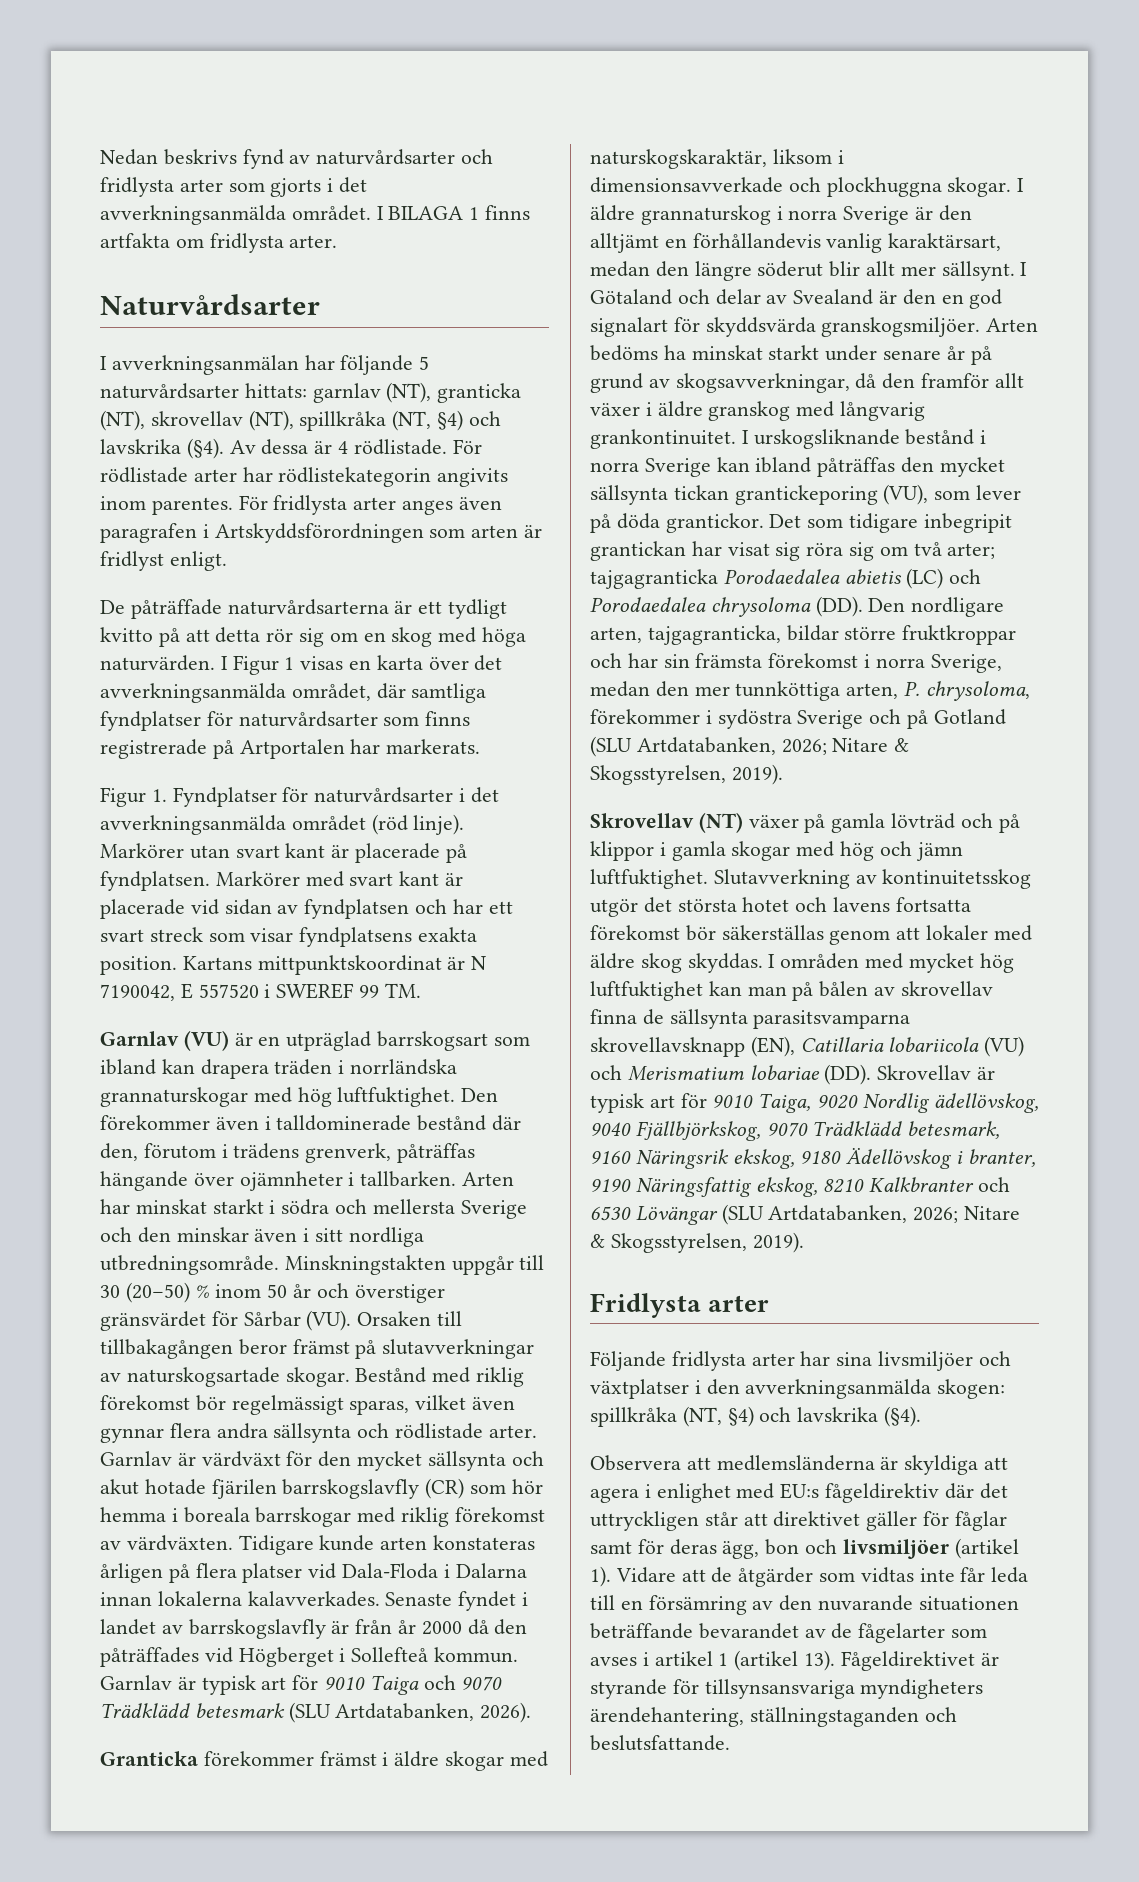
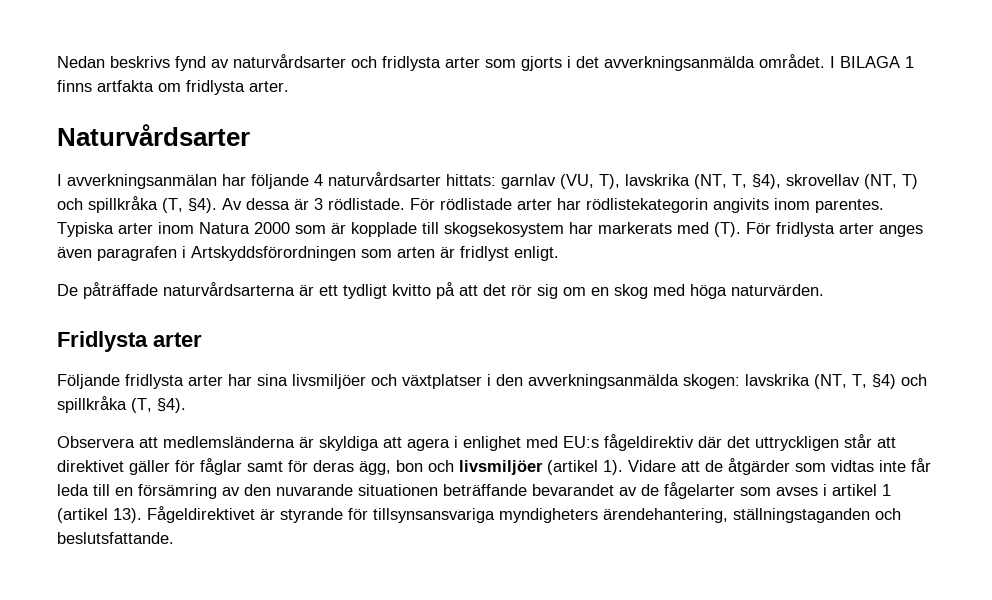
- I avverkningsanmälan har följande 5 naturvårdsarter hittats: garnlav (NT), granticka (NT), skrovellav (NT), spillkråka (NT, §4) och lavskrika (§4).
+ I avverkningsanmälan har följande 4 naturvårdsarter hittats: garnlav (VU, T), lavskrika (NT, T, §4), skrovellav (NT, T) och spillkråka (T, §4).
- Av dessa är 4 rödlistade.
+ Av dessa är 3 rödlistade.
- För fridlysta arter anges även paragrafen i Artskyddsförordningen som arten är fridlyst enligt.
+ Typiska arter inom Natura 2000 som är kopplade till skogsekosystem har markerats med (T). För fridlysta arter anges även paragrafen i Artskyddsförordningen som arten är fridlyst enligt.
- De påträffade naturvårdsarterna är ett tydligt kvitto på att detta rör sig om en skog med höga naturvärden. I Figur 1 visas en karta över det avverkningsanmälda området, där samtliga fyndplatser för naturvårdsarter som finns registrerade på Artportalen har markerats.
- Figur 1. Fyndplatser för naturvårdsarter i det avverkningsanmälda området (röd linje). Markörer utan svart kant är placerade på fyndplatsen. Markörer med svart kant är placerade vid sidan av fyndplatsen och har ett svart streck som visar fyndplatsens exakta position. Kartans mittpunktskoordinat är N 7190042, E 557520 i SWEREF 99 TM.
- Garnlav (VU) är en utpräglad barrskogsart som ibland kan drapera träden i norrländska grannaturskogar med hög luftfuktighet. Den förekommer även i talldominerade bestånd där den, förutom i trädens grenverk, påträffas hängande över ojämnheter i tallbarken. Arten har minskat starkt i södra och mellersta Sverige och den minskar även i sitt nordliga utbredningsområde. Minskningstakten uppgår till 30 (20–50) % inom 50 år och överstiger gränsvärdet för Sårbar (VU). Orsaken till tillbakagången beror främst på slutavverkningar av naturskogsartade skogar. Bestånd med riklig förekomst bör regelmässigt sparas, vilket även gynnar flera andra sällsynta och rödlistade arter. Garnlav är värdväxt för den mycket sällsynta och akut hotade fjärilen barrskogslavfly (CR) som hör hemma i boreala barrskogar med riklig förekomst av värdväxten. Tidigare kunde arten konstateras årligen på flera platser vid Dala-Floda i Dalarna innan lokalerna kalavverkades. Senaste fyndet i landet av barrskogslavfly är från år 2000 då den påträffades vid Högberget i Sollefteå kommun. Garnlav är typisk art för 9010 Taiga och 9070 Trädklädd betesmark (SLU Artdatabanken, 2026).
- Granticka förekommer främst i äldre skogar med naturskogskaraktär, liksom i dimensionsavverkade och plockhuggna skogar. I äldre grannaturskog i norra Sverige är den alltjämt en förhållandevis vanlig karaktärsart, medan den längre söderut blir allt mer sällsynt. I Götaland och delar av Svealand är den en god signalart för skyddsvärda granskogsmiljöer. Arten bedöms ha minskat starkt under senare år på grund av skogsavverkningar, då den framför allt växer i äldre granskog med långvarig grankontinuitet. I urskogsliknande bestånd i norra Sverige kan ibland påträffas den mycket sällsynta tickan grantickeporing (VU), som lever på döda grantickor. Det som tidigare inbegripit grantickan har visat sig röra sig om två arter; tajgagranticka Porodaedalea abietis (LC) och Porodaedalea chrysoloma (DD). Den nordligare arten, tajgagranticka, bildar större fruktkroppar och har sin främsta förekomst i norra Sverige, medan den mer tunnköttiga arten, P. chrysoloma, förekommer i sydöstra Sverige och på Gotland (SLU Artdatabanken, 2026; Nitare & Skogsstyrelsen, 2019).
- Skrovellav (NT) växer på gamla lövträd och på klippor i gamla skogar med hög och jämn luftfuktighet. Slutavverkning av kontinuitetsskog utgör det största hotet och lavens fortsatta förekomst bör säkerställas genom att lokaler med äldre skog skyddas. I områden med mycket hög luftfuktighet kan man på bålen av skrovellav finna de sällsynta parasitsvamparna skrovellavsknapp (EN), Catillaria lobariicola (VU) och Merismatium lobariae (DD). Skrovellav är typisk art för 9010 Taiga, 9020 Nordlig ädellövskog, 9040 Fjällbjörkskog, 9070 Trädklädd betesmark, 9160 Näringsrik ekskog, 9180 Ädellövskog i branter, 9190 Näringsfattig ekskog, 8210 Kalkbranter och 6530 Lövängar (SLU Artdatabanken, 2026; Nitare & Skogsstyrelsen, 2019).
+ De påträffade naturvårdsarterna är ett tydligt kvitto på att det rör sig om en skog med höga naturvärden.
- Följande fridlysta arter har sina livsmiljöer och växtplatser i den avverkningsanmälda skogen: spillkråka (NT, §4) och lavskrika (§4).
+ Följande fridlysta arter har sina livsmiljöer och växtplatser i den avverkningsanmälda skogen: lavskrika (NT, T, §4) och spillkråka (T, §4).

